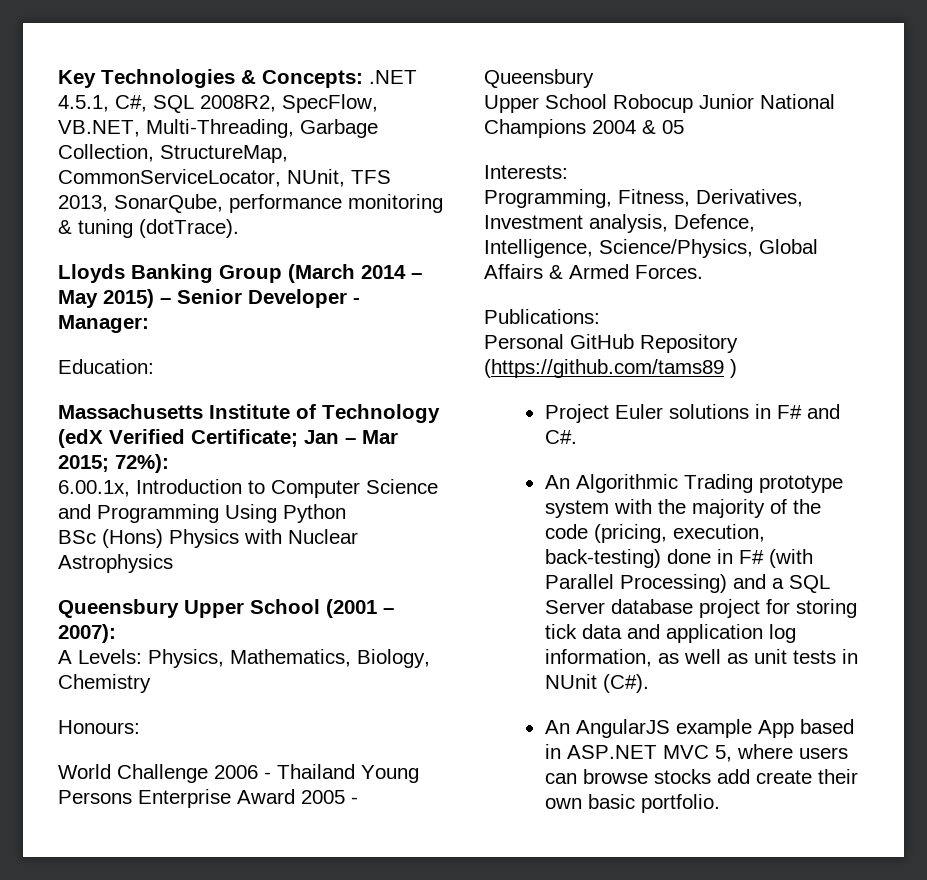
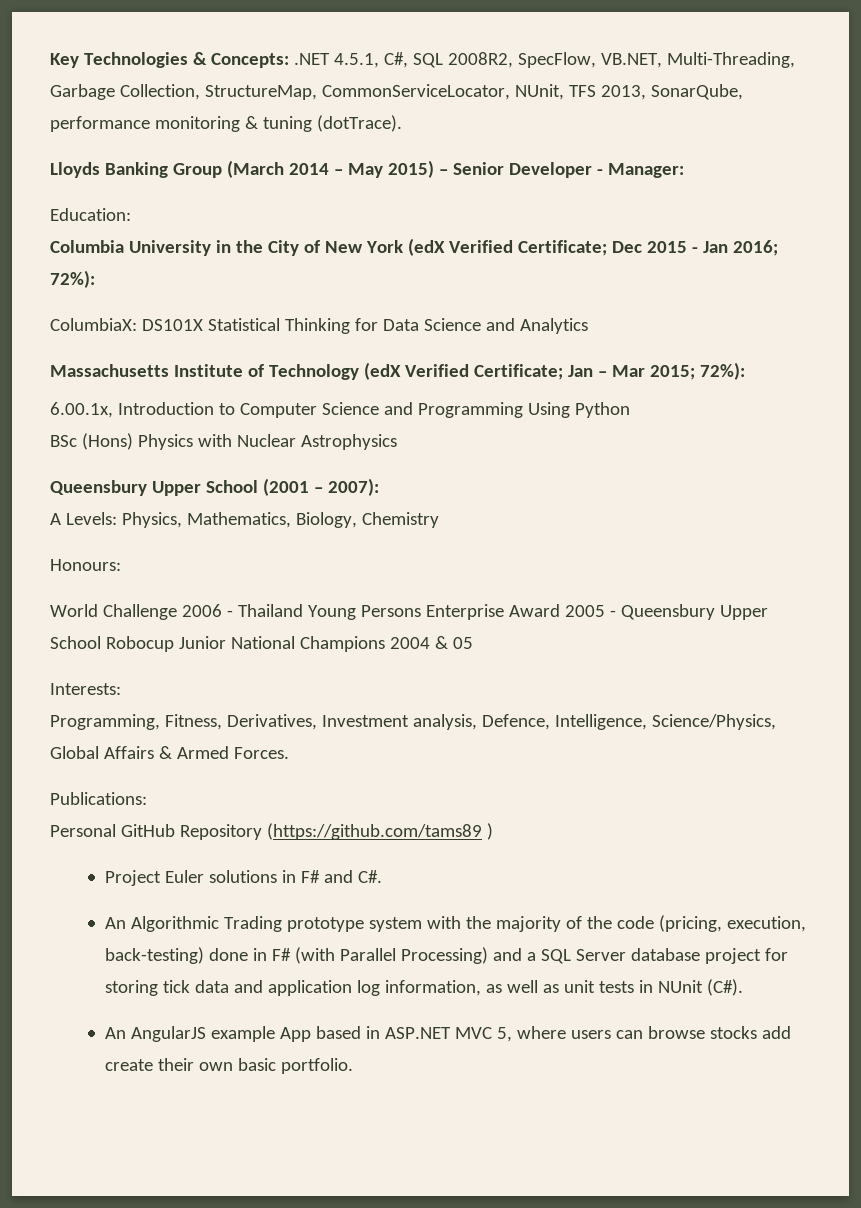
+ Columbia University in the City of New York (edX Verified Certificate; Dec 2015 - Jan 2016; 72%):
+ ColumbiaX: DS101X Statistical Thinking for Data Science and Analytics
- World Challenge 2006 - Thailand Young Persons Enterprise Award 2005 - Queensbury
- Upper School Robocup Junior National Champions 2004 & 05
+ World Challenge 2006 - Thailand Young Persons Enterprise Award 2005 - Queensbury Upper School Robocup Junior National Champions 2004 & 05

